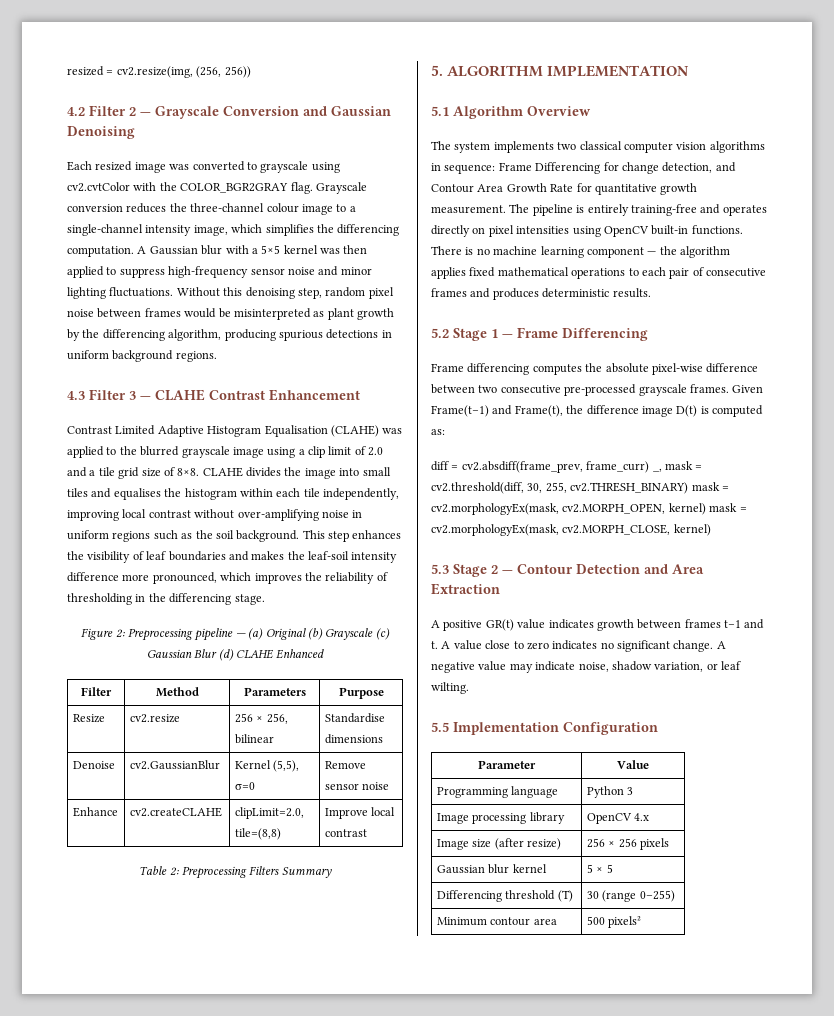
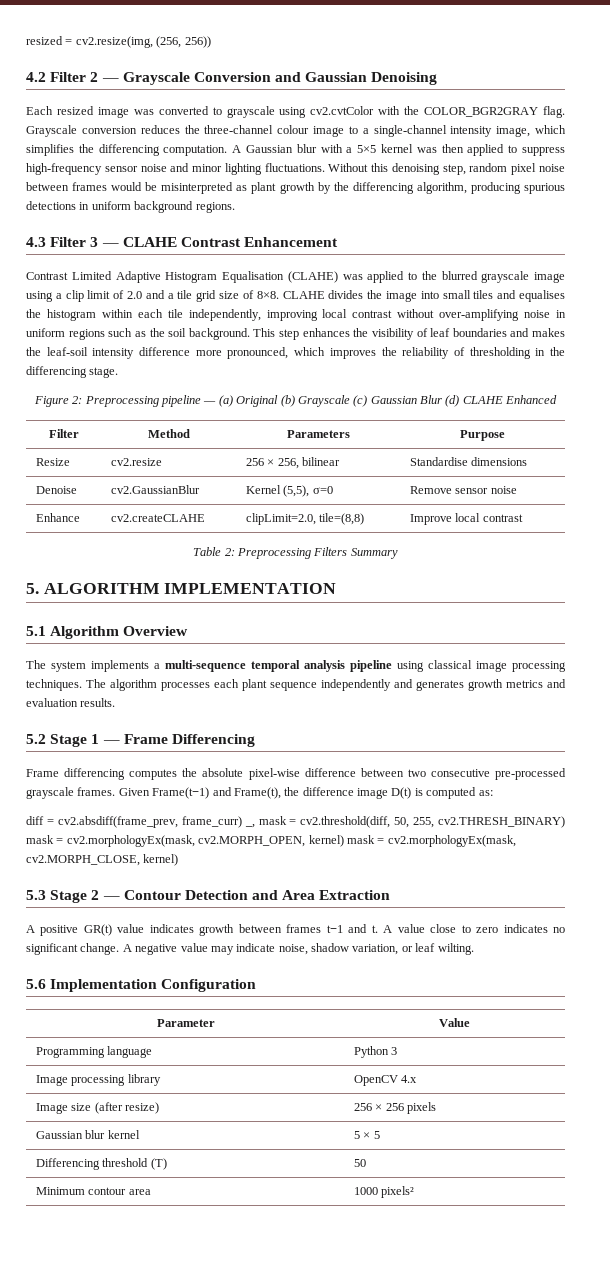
- The system implements two classical computer vision algorithms in sequence: Frame Differencing for change detection, and Contour Area Growth Rate for quantitative growth measurement. The pipeline is entirely training-free and operates directly on pixel intensities using OpenCV built-in functions. There is no machine learning component — the algorithm applies fixed mathematical operations to each pair of consecutive frames and produces deterministic results.
+ The system implements a multi-sequence temporal analysis pipeline using classical image processing techniques. The algorithm processes each plant sequence independently and generates growth metrics and evaluation results.
- diff = cv2.absdiff(frame_prev, frame_curr) _, mask = cv2.threshold(diff, 30, 255, cv2.THRESH_BINARY) mask = cv2.morphologyEx(mask, cv2.MORPH_OPEN, kernel) mask = cv2.morphologyEx(mask, cv2.MORPH_CLOSE, kernel)
+ diff = cv2.absdiff(frame_prev, frame_curr) _, mask = cv2.threshold(diff, 50, 255, cv2.THRESH_BINARY) mask = cv2.morphologyEx(mask, cv2.MORPH_OPEN, kernel) mask = cv2.morphologyEx(mask, cv2.MORPH_CLOSE, kernel)
- 5.5 Implementation Configuration
+ 5.6 Implementation Configuration
- Differencing threshold (T) | 30 (range 0–255)
+ Differencing threshold (T) | 50
- Minimum contour area | 500 pixels²
+ Minimum contour area | 1000 pixels²

